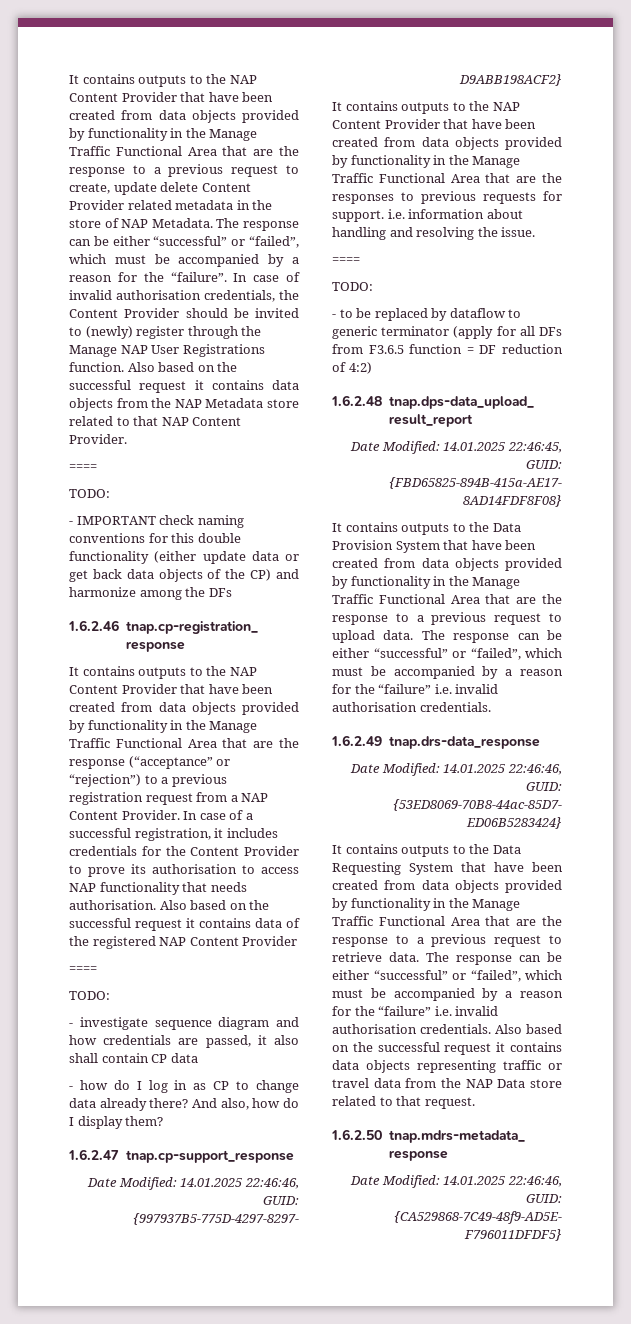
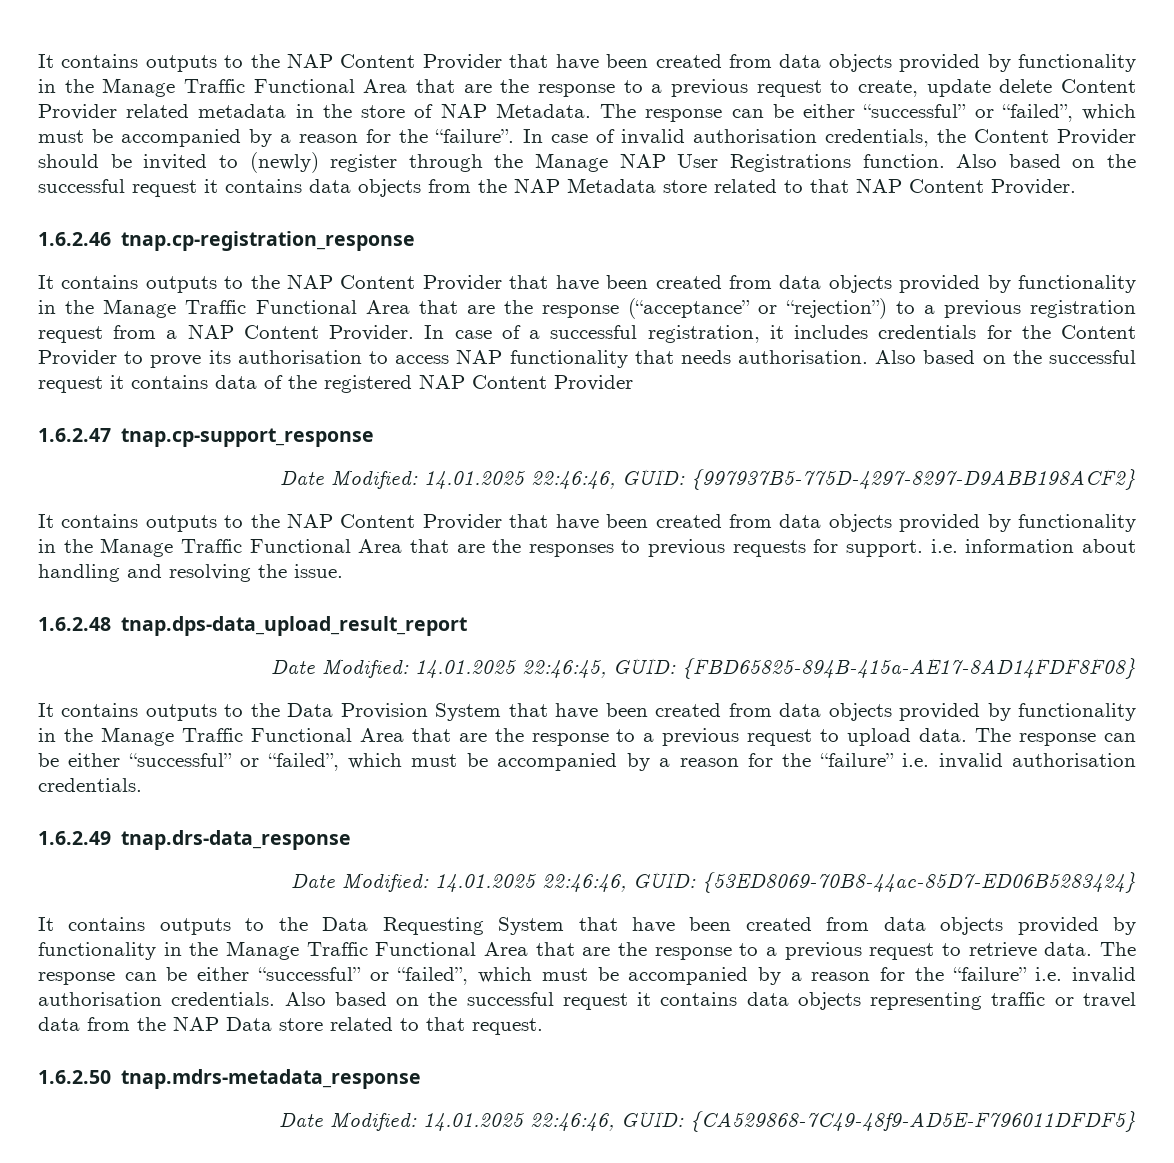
  Also based on the successful request it contains data objects from the NAP Metadata store related to that NAP Content Provider.
- ====
- TODO:
- - IMPORTANT check naming conventions for this double functionality (either update data or get back data objects of the CP) and harmonize among the DFs
  Also based on the successful request it contains data of the registered NAP Content Provider
- ====
- TODO:
- - investigate sequence diagram and how credentials are passed, it also shall contain CP data
- - how do I log in as CP to change data already there? And also, how do I display them?
  It contains outputs to the NAP Content Provider that have been created from data objects provided by functionality in the Manage Traffic Functional Area that are the responses to previous requests for support. i.e. information about handling and resolving the issue.
- ====
- TODO:
- - to be replaced by dataflow to generic terminator (apply for all DFs from F3.6.5 function = DF reduction of 4:2)

